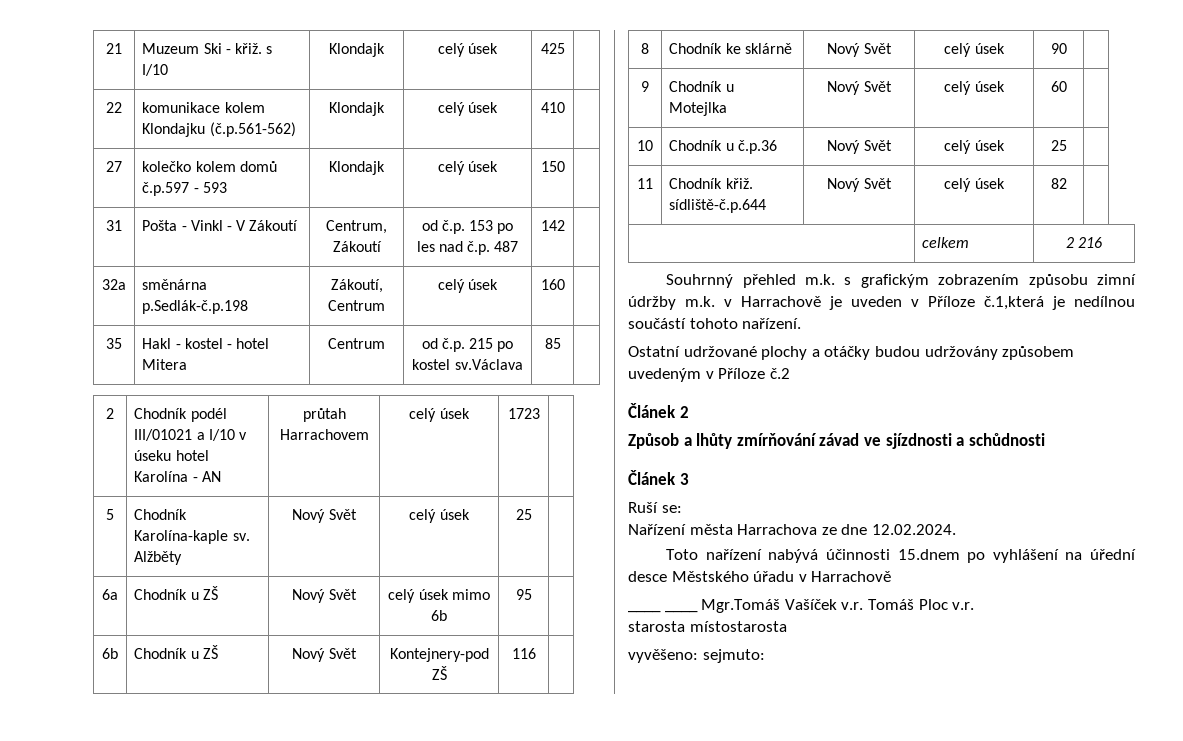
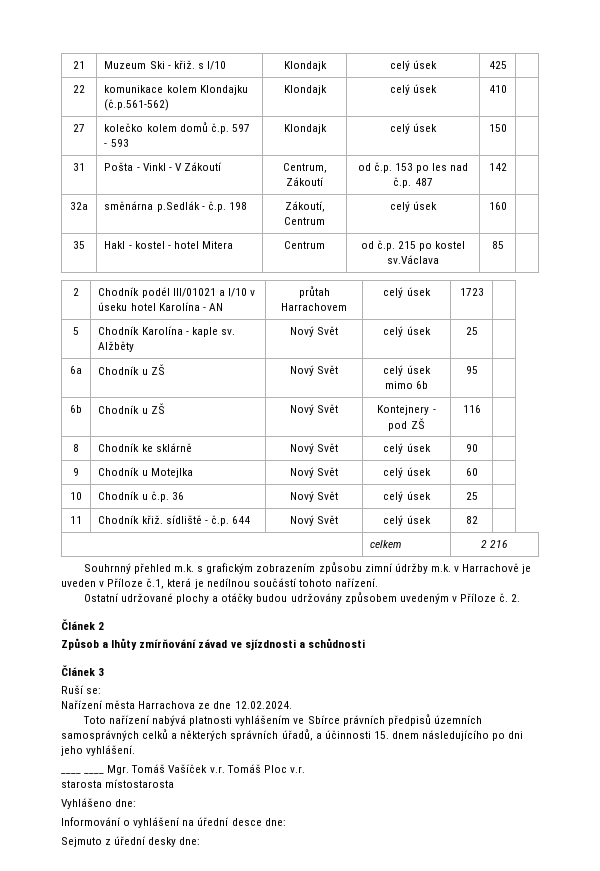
- 27 | kolečko kolem domů č.p.597 - 593 | Klondajk | celý úsek | 150 |
+ 27 | kolečko kolem domů č.p. 597 - 593 | Klondajk | celý úsek | 150 |
- 32a | směnárna p.Sedlák-č.p.198 | Zákoutí, Centrum | celý úsek | 160 |
+ 32a | směnárna p.Sedlák - č.p. 198 | Zákoutí, Centrum | celý úsek | 160 |
- 5 | Chodník Karolína-kaple sv. Alžběty | Nový Svět | celý úsek | 25 |
+ 5 | Chodník Karolína - kaple sv. Alžběty | Nový Svět | celý úsek | 25 |
- 6b | Chodník u ZŠ | Nový Svět | Kontejnery-pod ZŠ | 116 |
+ 6b | Chodník u ZŠ | Nový Svět | Kontejnery - pod ZŠ | 116 |
- 10 | Chodník u č.p.36 | Nový Svět | celý úsek | 25 |
+ 10 | Chodník u č.p. 36 | Nový Svět | celý úsek | 25 |
- 11 | Chodník křiž. sídliště-č.p.644 | Nový Svět | celý úsek | 82 |
+ 11 | Chodník křiž. sídliště - č.p. 644 | Nový Svět | celý úsek | 82 |
- Souhrnný přehled m.k. s grafickým zobrazením způsobu zimní údržby m.k. v Harrachově je uveden v Příloze č.1,která je nedílnou součástí tohoto nařízení.
+ Souhrnný přehled m.k. s grafickým zobrazením způsobu zimní údržby m.k. v Harrachově je uveden v Příloze č.1, která je nedílnou součástí tohoto nařízení.
- Ostatní udržované plochy a otáčky budou udržovány způsobem uvedeným v Příloze č.2
+ Ostatní udržované plochy a otáčky budou udržovány způsobem uvedeným v Příloze č. 2.
- Toto nařízení nabývá účinnosti 15.dnem po vyhlášení na úřední desce Městského úřadu v Harrachově
+ Toto nařízení nabývá platnosti vyhlášením ve Sbírce právních předpisů územních samosprávných celků a některých správních úřadů, a účinnosti 15. dnem následujícího po dni jeho vyhlášení.
- ____ ____ Mgr.Tomáš Vašíček v.r. Tomáš Ploc v.r.
+ ____ ____ Mgr. Tomáš Vašíček v.r. Tomáš Ploc v.r.
- vyvěšeno: sejmuto:
+ Vyhlášeno dne:
+ Informování o vyhlášení na úřední desce dne:
+ Sejmuto z úřední desky dne:

